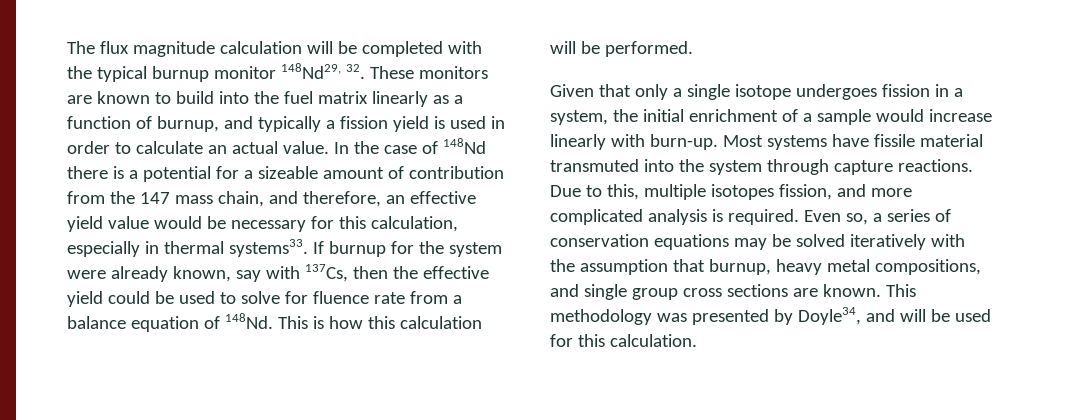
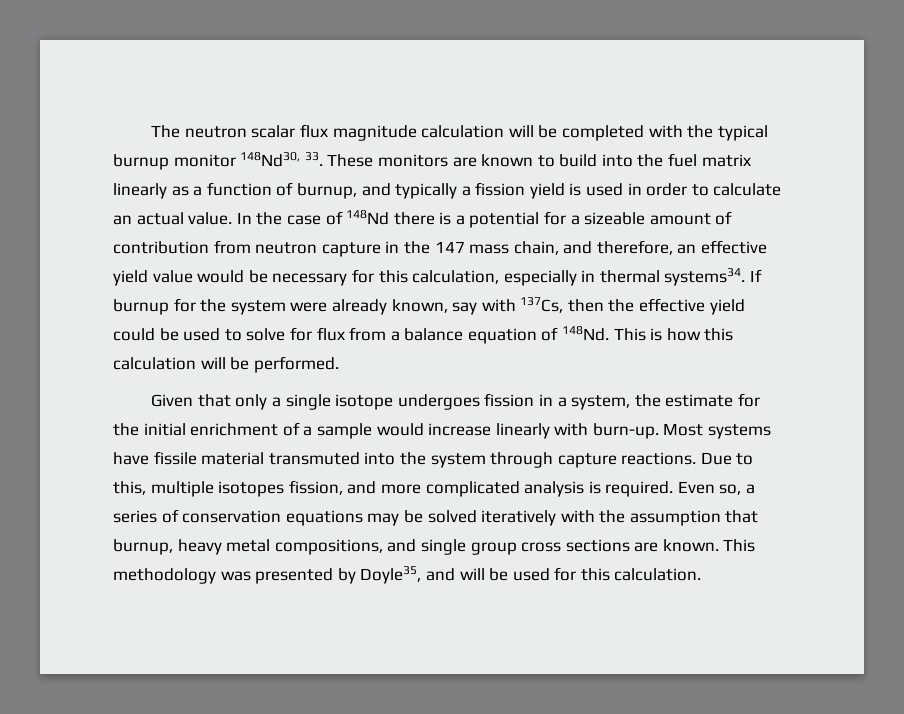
- The flux magnitude calculation will be completed with the typical burnup monitor 148Nd29, 32. These monitors are known to build into the fuel matrix linearly as a function of burnup, and typically a fission yield is used in order to calculate an actual value.
+ The neutron scalar flux magnitude calculation will be completed with the typical burnup monitor 148Nd30, 33. These monitors are known to build into the fuel matrix linearly as a function of burnup, and typically a fission yield is used in order to calculate an actual value.
- In the case of 148Nd there is a potential for a sizeable amount of contribution from the 147 mass chain, and therefore, an effective yield value would be necessary for this calculation, especially in thermal systems33.
+ In the case of 148Nd there is a potential for a sizeable amount of contribution from neutron capture in the 147 mass chain, and therefore, an effective yield value would be necessary for this calculation, especially in thermal systems34.
- If burnup for the system were already known, say with 137Cs, then the effective yield could be used to solve for fluence rate from a balance equation of 148Nd.
+ If burnup for the system were already known, say with 137Cs, then the effective yield could be used to solve for flux from a balance equation of 148Nd.
- Given that only a single isotope undergoes fission in a system, the initial enrichment of a sample would increase linearly with burn-up.
+ Given that only a single isotope undergoes fission in a system, the estimate for the initial enrichment of a sample would increase linearly with burn-up.
- This methodology was presented by Doyle34, and will be used for this calculation.
+ This methodology was presented by Doyle35, and will be used for this calculation.

